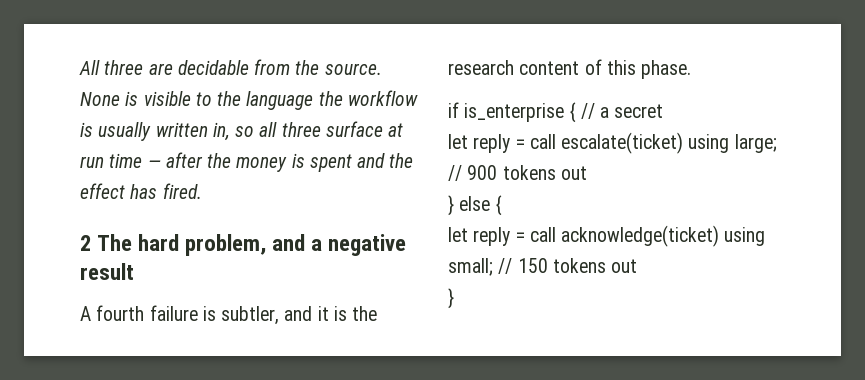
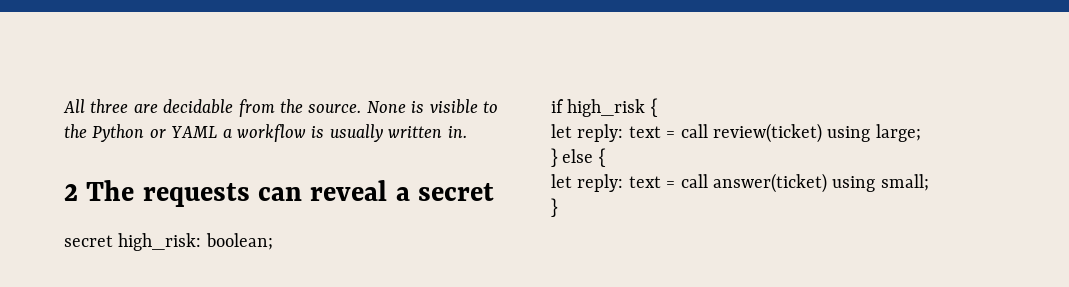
- None is visible to the language the workflow is usually written in, so all three surface at run time — after the money is spent and the effect has fired.
- 2 The hard problem, and a negative result
- A fourth failure is subtler, and it is the research content of this phase.
- if is_enterprise { // a secret
- let reply = call escalate(ticket) using large; // 900 tokens out
+ None is visible to the Python or YAML a workflow is usually written in.
+ 2 The requests can reveal a secret
+ secret high_risk: boolean;
+ if high_risk {
+ let reply: text = call review(ticket) using large;
- let reply = call acknowledge(ticket) using small; // 150 tokens out
+ let reply: text = call answer(ticket) using small;

